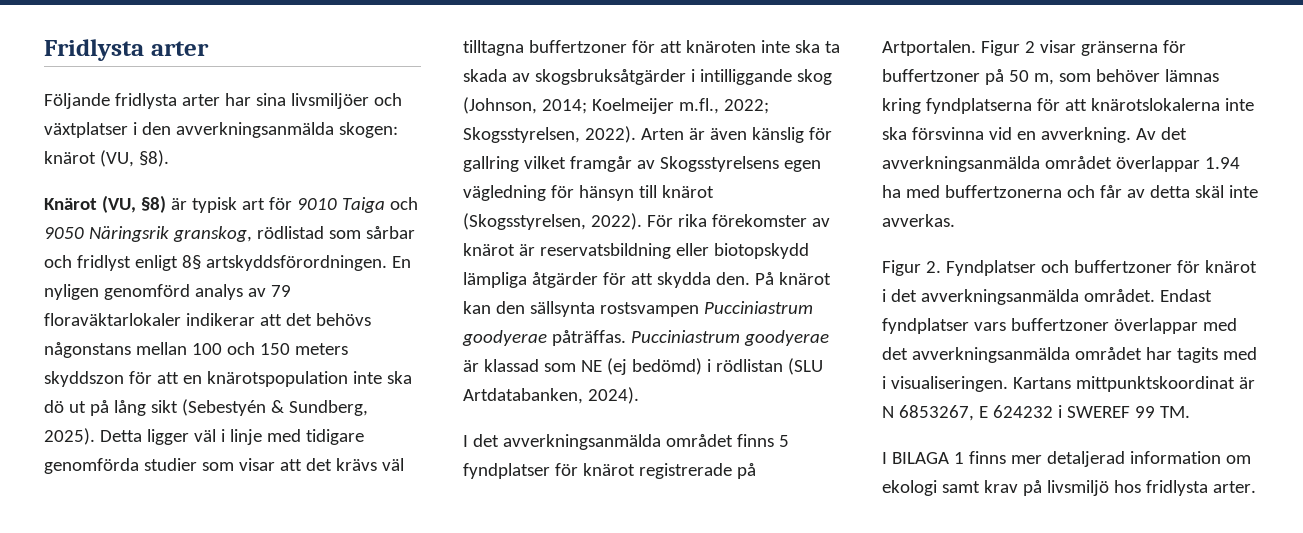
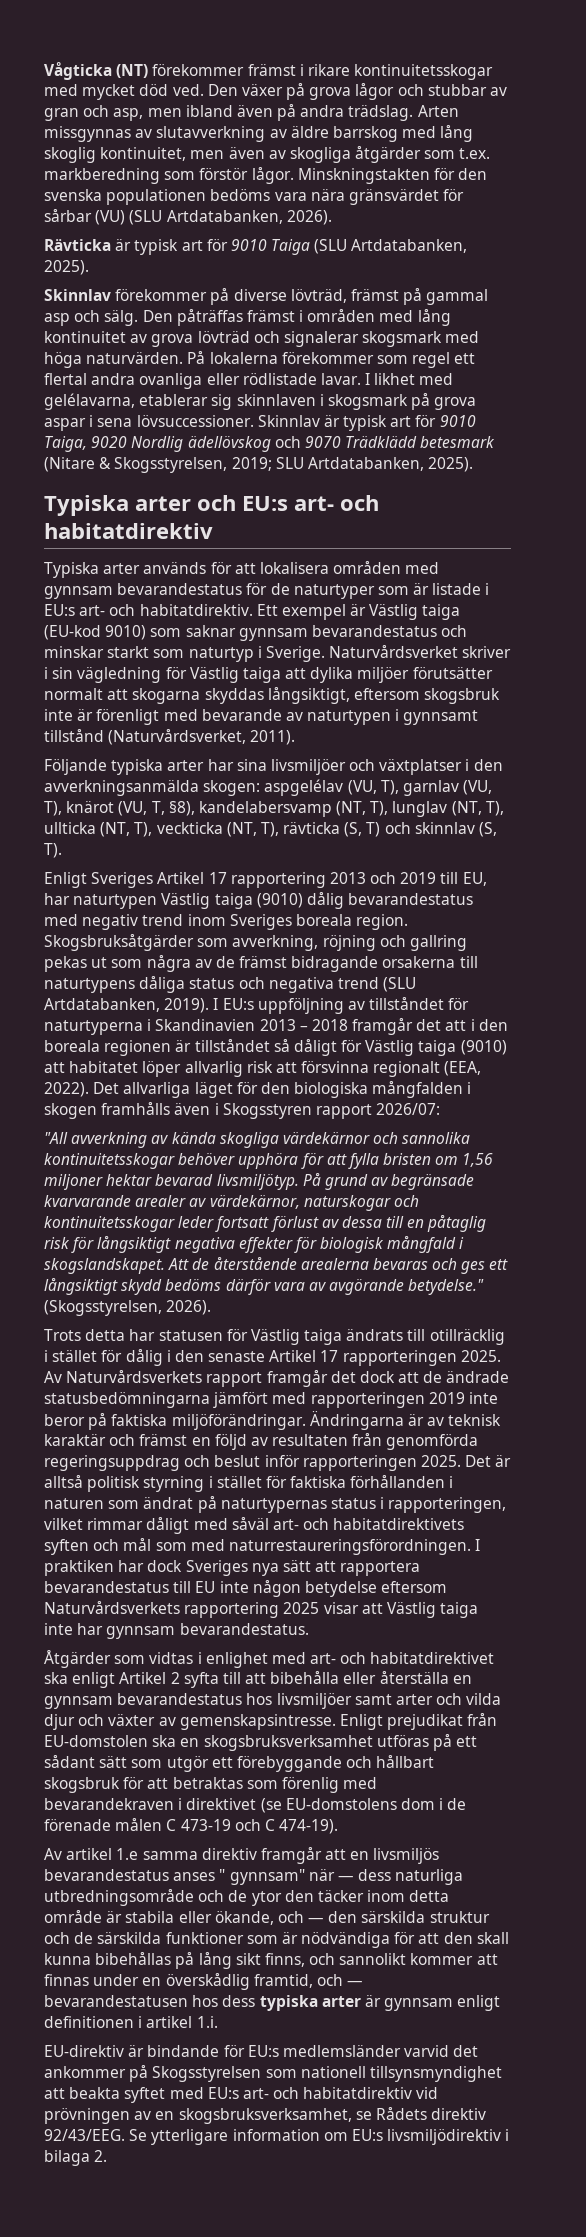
- Fridlysta arter
+ Vågticka (NT) förekommer främst i rikare kontinuitetsskogar med mycket död ved. Den växer på grova lågor och stubbar av gran och asp, men ibland även på andra trädslag. Arten missgynnas av slutavverkning av äldre barrskog med lång skoglig kontinuitet, men även av skogliga åtgärder som t.ex. markberedning som förstör lågor. Minskningstakten för den svenska populationen bedöms vara nära gränsvärdet för sårbar (VU) (SLU Artdatabanken, 2026).
+ Rävticka är typisk art för 9010 Taiga (SLU Artdatabanken, 2025).
+ Skinnlav förekommer på diverse lövträd, främst på gammal asp och sälg. Den påträffas främst i områden med lång kontinuitet av grova lövträd och signalerar skogsmark med höga naturvärden. På lokalerna förekommer som regel ett flertal andra ovanliga eller rödlistade lavar. I likhet med gelélavarna, etablerar sig skinnlaven i skogsmark på grova aspar i sena lövsuccessioner. Skinnlav är typisk art för 9010 Taiga, 9020 Nordlig ädellövskog och 9070 Trädklädd betesmark (Nitare & Skogsstyrelsen, 2019; SLU Artdatabanken, 2025).
+ Typiska arter och EU:s art- och habitatdirektiv
+ Typiska arter används för att lokalisera områden med gynnsam bevarandestatus för de naturtyper som är listade i EU:s art- och habitatdirektiv. Ett exempel är Västlig taiga (EU-kod 9010) som saknar gynnsam bevarandestatus och minskar starkt som naturtyp i Sverige. Naturvårdsverket skriver i sin vägledning för Västlig taiga att dylika miljöer förutsätter normalt att skogarna skyddas långsiktigt, eftersom skogsbruk inte är förenligt med bevarande av naturtypen i gynnsamt tillstånd (Naturvårdsverket, 2011).
- Följande fridlysta arter har sina livsmiljöer och växtplatser i den avverkningsanmälda skogen: knärot (VU, §8).
- Knärot (VU, §8) är typisk art för 9010 Taiga och 9050 Näringsrik granskog, rödlistad som sårbar och fridlyst enligt 8§ artskyddsförordningen. En nyligen genomförd analys av 79 floraväktarlokaler indikerar att det behövs någonstans mellan 100 och 150 meters skyddszon för att en knärotspopulation inte ska dö ut på lång sikt (Sebestyén & Sundberg, 2025). Detta ligger väl i linje med tidigare genomförda studier som visar att det krävs väl tilltagna buffertzoner för att knäroten inte ska ta skada av skogsbruksåtgärder i intilliggande skog (Johnson, 2014; Koelmeijer m.fl., 2022; Skogsstyrelsen, 2022). Arten är även känslig för gallring vilket framgår av Skogsstyrelsens egen vägledning för hänsyn till knärot (Skogsstyrelsen, 2022). För rika förekomster av knärot är reservatsbildning eller biotopskydd lämpliga åtgärder för att skydda den. På knärot kan den sällsynta rostsvampen Pucciniastrum goodyerae påträffas. Pucciniastrum goodyerae är klassad som NE (ej bedömd) i rödlistan (SLU Artdatabanken, 2024).
- I det avverkningsanmälda området finns 5 fyndplatser för knärot registrerade på Artportalen. Figur 2 visar gränserna för buffertzoner på 50 m, som behöver lämnas kring fyndplatserna för att knärotslokalerna inte ska försvinna vid en avverkning. Av det avverkningsanmälda området överlappar 1.94 ha med buffertzonerna och får av detta skäl inte avverkas.
- Figur 2. Fyndplatser och buffertzoner för knärot i det avverkningsanmälda området. Endast fyndplatser vars buffertzoner överlappar med det avverkningsanmälda området har tagits med i visualiseringen. Kartans mittpunktskoordinat är N 6853267, E 624232 i SWEREF 99 TM.
- I BILAGA 1 finns mer detaljerad information om ekologi samt krav på livsmiljö hos fridlysta arter.
+ Följande typiska arter har sina livsmiljöer och växtplatser i den avverkningsanmälda skogen: aspgelélav (VU, T), garnlav (VU, T), knärot (VU, T, §8), kandelabersvamp (NT, T), lunglav (NT, T), ullticka (NT, T), veckticka (NT, T), rävticka (S, T) och skinnlav (S, T).
+ Enligt Sveriges Artikel 17 rapportering 2013 och 2019 till EU, har naturtypen Västlig taiga (9010) dålig bevarandestatus med negativ trend inom Sveriges boreala region. Skogsbruksåtgärder som avverkning, röjning och gallring pekas ut som några av de främst bidragande orsakerna till naturtypens dåliga status och negativa trend (SLU Artdatabanken, 2019). I EU:s uppföljning av tillståndet för naturtyperna i Skandinavien 2013 – 2018 framgår det att i den boreala regionen är tillståndet så dåligt för Västlig taiga (9010) att habitatet löper allvarlig risk att försvinna regionalt (EEA, 2022). Det allvarliga läget för den biologiska mångfalden i skogen framhålls även i Skogsstyren rapport 2026/07:
+ "All avverkning av kända skogliga värdekärnor och sannolika kontinuitetsskogar behöver upphöra för att fylla bristen om 1,56 miljoner hektar bevarad livsmiljötyp. På grund av begränsade kvarvarande arealer av värdekärnor, naturskogar och kontinuitetsskogar leder fortsatt förlust av dessa till en påtaglig risk för långsiktigt negativa effekter för biologisk mångfald i skogslandskapet. Att de återstående arealerna bevaras och ges ett långsiktigt skydd bedöms därför vara av avgörande betydelse." (Skogsstyrelsen, 2026).
+ Trots detta har statusen för Västlig taiga ändrats till otillräcklig i stället för dålig i den senaste Artikel 17 rapporteringen 2025. Av Naturvårdsverkets rapport framgår det dock att de ändrade statusbedömningarna jämfört med rapporteringen 2019 inte beror på faktiska miljöförändringar. Ändringarna är av teknisk karaktär och främst en följd av resultaten från genomförda regeringsuppdrag och beslut inför rapporteringen 2025. Det är alltså politisk styrning i stället för faktiska förhållanden i naturen som ändrat på naturtypernas status i rapporteringen, vilket rimmar dåligt med såväl art- och habitatdirektivets syften och mål som med naturrestaureringsförordningen. I praktiken har dock Sveriges nya sätt att rapportera bevarandestatus till EU inte någon betydelse eftersom Naturvårdsverkets rapportering 2025 visar att Västlig taiga inte har gynnsam bevarandestatus.
+ Åtgärder som vidtas i enlighet med art- och habitatdirektivet ska enligt Artikel 2 syfta till att bibehålla eller återställa en gynnsam bevarandestatus hos livsmiljöer samt arter och vilda djur och växter av gemenskapsintresse. Enligt prejudikat från EU-domstolen ska en skogsbruksverksamhet utföras på ett sådant sätt som utgör ett förebyggande och hållbart skogsbruk för att betraktas som förenlig med bevarandekraven i direktivet (se EU-domstolens dom i de förenade målen C 473-19 och C 474-19).
+ Av artikel 1.e samma direktiv framgår att en livsmiljös bevarandestatus anses " gynnsam" när — dess naturliga utbredningsområde och de ytor den täcker inom detta område är stabila eller ökande, och — den särskilda struktur och de särskilda funktioner som är nödvändiga för att den skall kunna bibehållas på lång sikt finns, och sannolikt kommer att finnas under en överskådlig framtid, och — bevarandestatusen hos dess typiska arter är gynnsam enligt definitionen i artikel 1.i.
+ EU-direktiv är bindande för EU:s medlemsländer varvid det ankommer på Skogsstyrelsen som nationell tillsynsmyndighet att beakta syftet med EU:s art- och habitatdirektiv vid prövningen av en skogsbruksverksamhet, se Rådets direktiv 92/43/EEG. Se ytterligare information om EU:s livsmiljödirektiv i bilaga 2.

